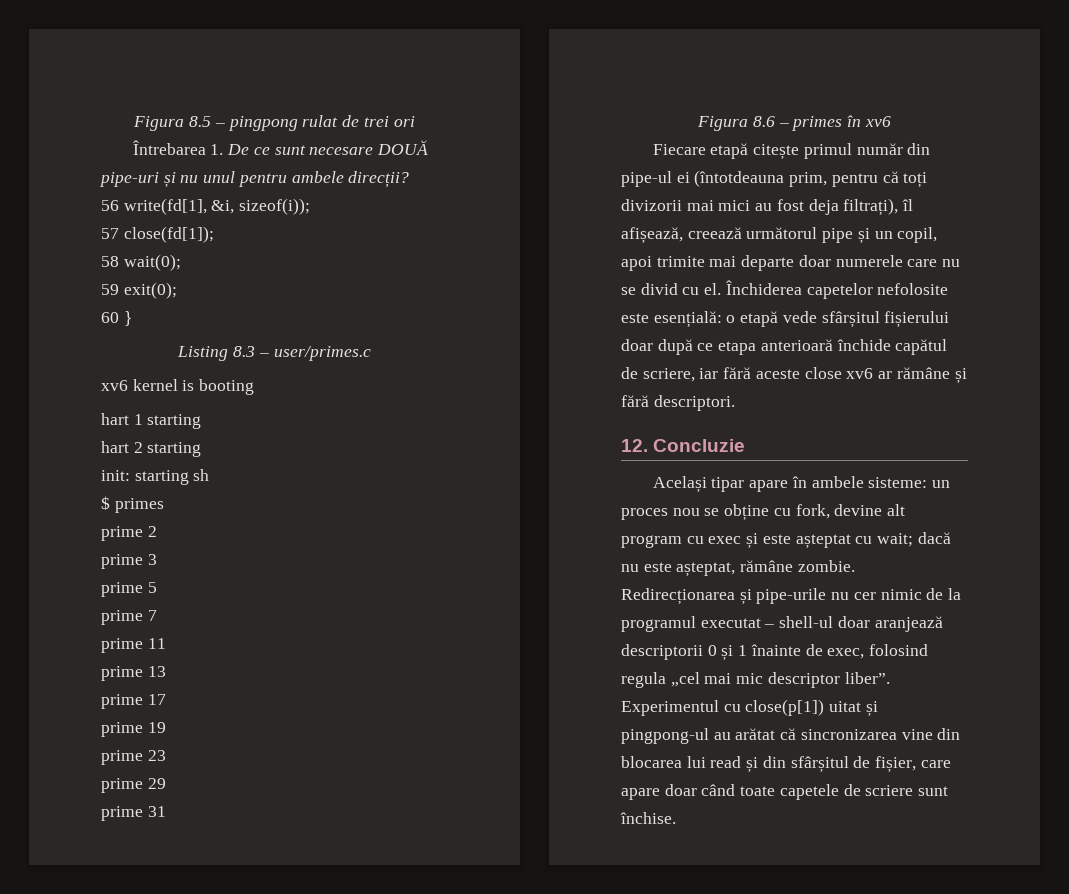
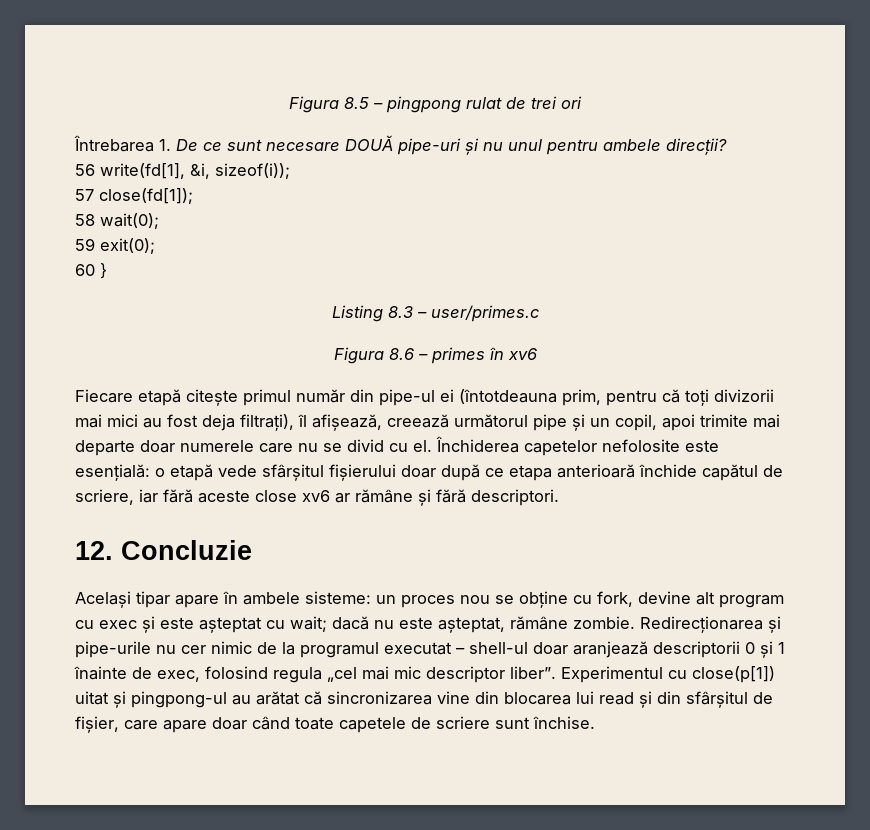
- xv6 kernel is booting
- hart 1 starting
- hart 2 starting
- init: starting sh
- $ primes
- prime 2
- prime 3
- prime 5
- prime 7
- prime 11
- prime 13
- prime 17
- prime 19
- prime 23
- prime 29
- prime 31

